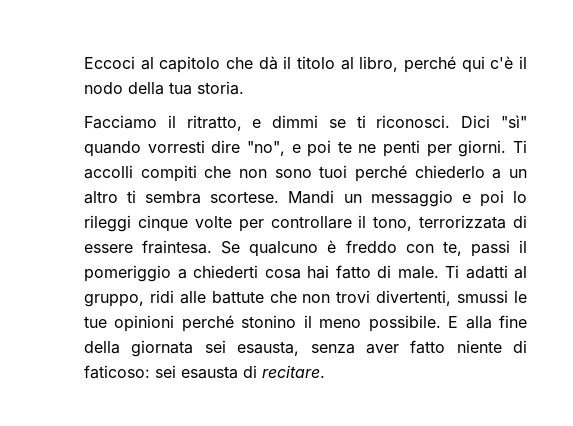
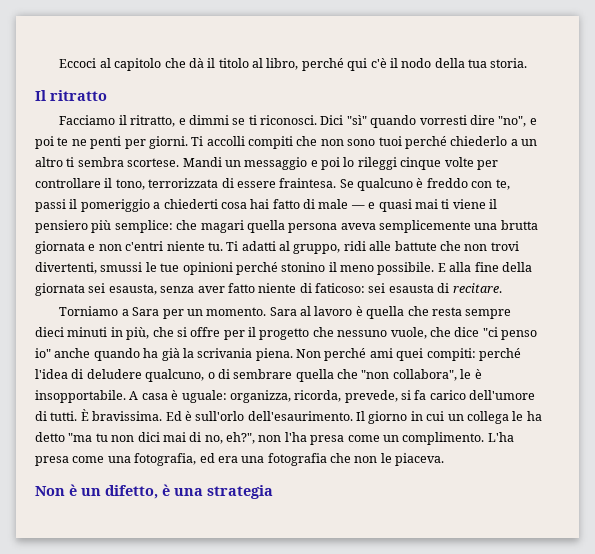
+ Il ritratto
- Se qualcuno è freddo con te, passi il pomeriggio a chiederti cosa hai fatto di male.
+ Se qualcuno è freddo con te, passi il pomeriggio a chiederti cosa hai fatto di male — e quasi mai ti viene il pensiero più semplice: che magari quella persona aveva semplicemente una brutta giornata e non c'entri niente tu.
+ Torniamo a Sara per un momento. Sara al lavoro è quella che resta sempre dieci minuti in più, che si offre per il progetto che nessuno vuole, che dice "ci penso io" anche quando ha già la scrivania piena. Non perché ami quei compiti: perché l'idea di deludere qualcuno, o di sembrare quella che "non collabora", le è insopportabile. A casa è uguale: organizza, ricorda, prevede, si fa carico dell'umore di tutti. È bravissima. Ed è sull'orlo dell'esaurimento. Il giorno in cui un collega le ha detto "ma tu non dici mai di no, eh?", non l'ha presa come un complimento. L'ha presa come una fotografia, ed era una fotografia che non le piaceva.
+ Non è un difetto, è una strategia

